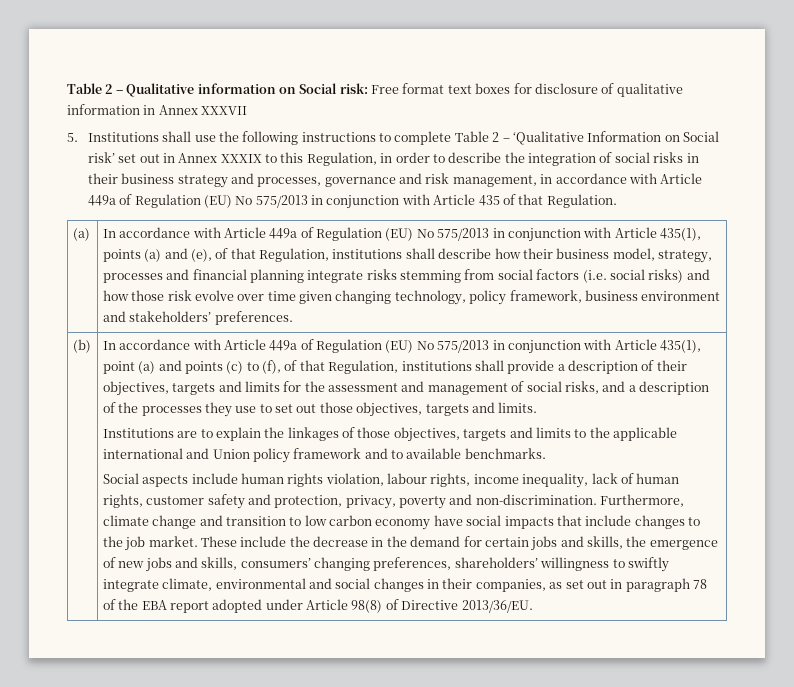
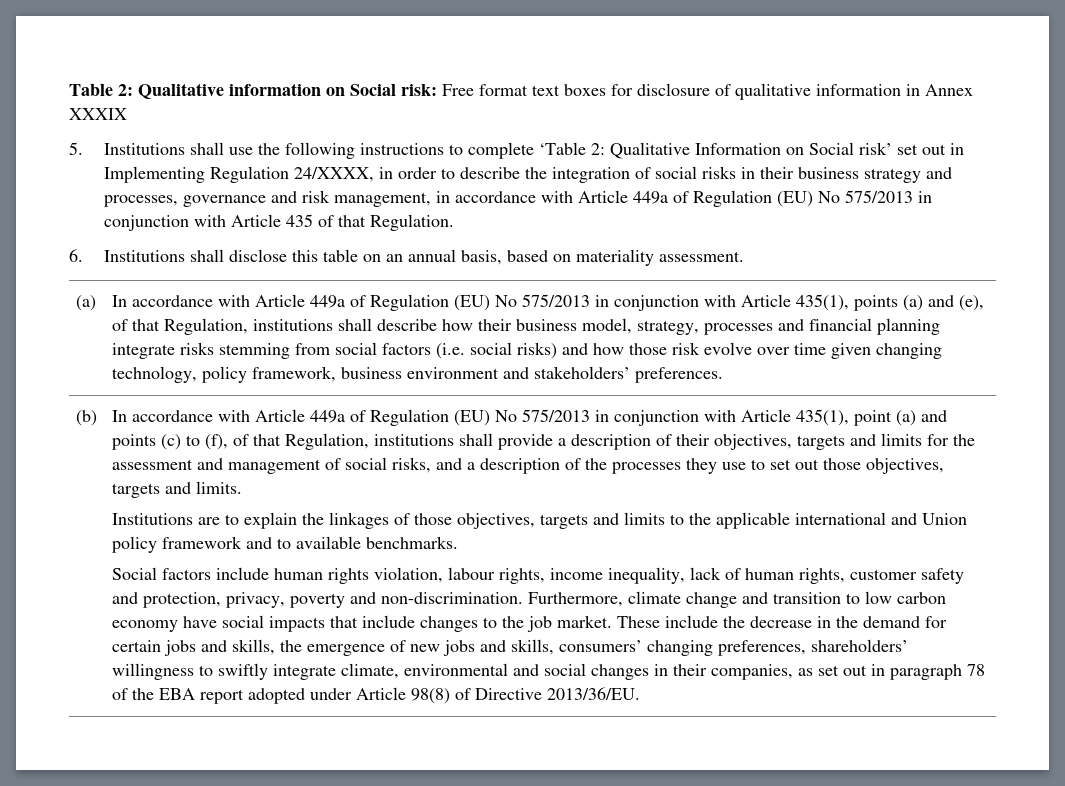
- Table 2 – Qualitative information on Social risk: Free format text boxes for disclosure of qualitative information in Annex XXXVII
+ Table 2: Qualitative information on Social risk: Free format text boxes for disclosure of qualitative information in Annex XXXIX
- 5. Institutions shall use the following instructions to complete Table 2 – ‘Qualitative Information on Social risk’ set out in Annex XXXIX to this Regulation, in order to describe the integration of social risks in their business strategy and processes, governance and risk management, in accordance with Article 449a of Regulation (EU) No 575/2013 in conjunction with Article 435 of that Regulation.
+ 5. Institutions shall use the following instructions to complete ‘Table 2: Qualitative Information on Social risk’ set out in Implementing Regulation 24/XXXX, in order to describe the integration of social risks in their business strategy and processes, governance and risk management, in accordance with Article 449a of Regulation (EU) No 575/2013 in conjunction with Article 435 of that Regulation.
+ 6. Institutions shall disclose this table on an annual basis, based on materiality assessment.
- Social aspects include human rights violation, labour rights, income inequality, lack of human rights, customer safety and protection, privacy, poverty and non-discrimination.
+ Social factors include human rights violation, labour rights, income inequality, lack of human rights, customer safety and protection, privacy, poverty and non-discrimination.

